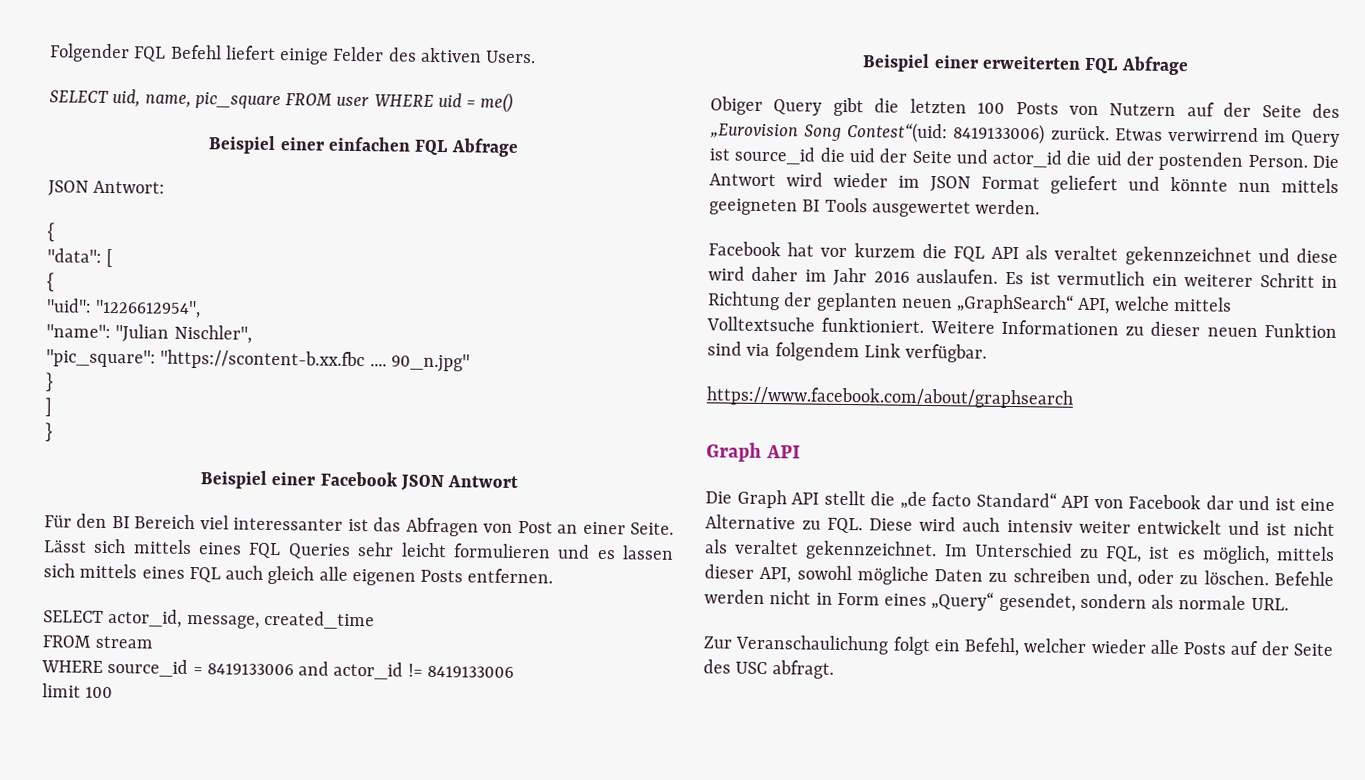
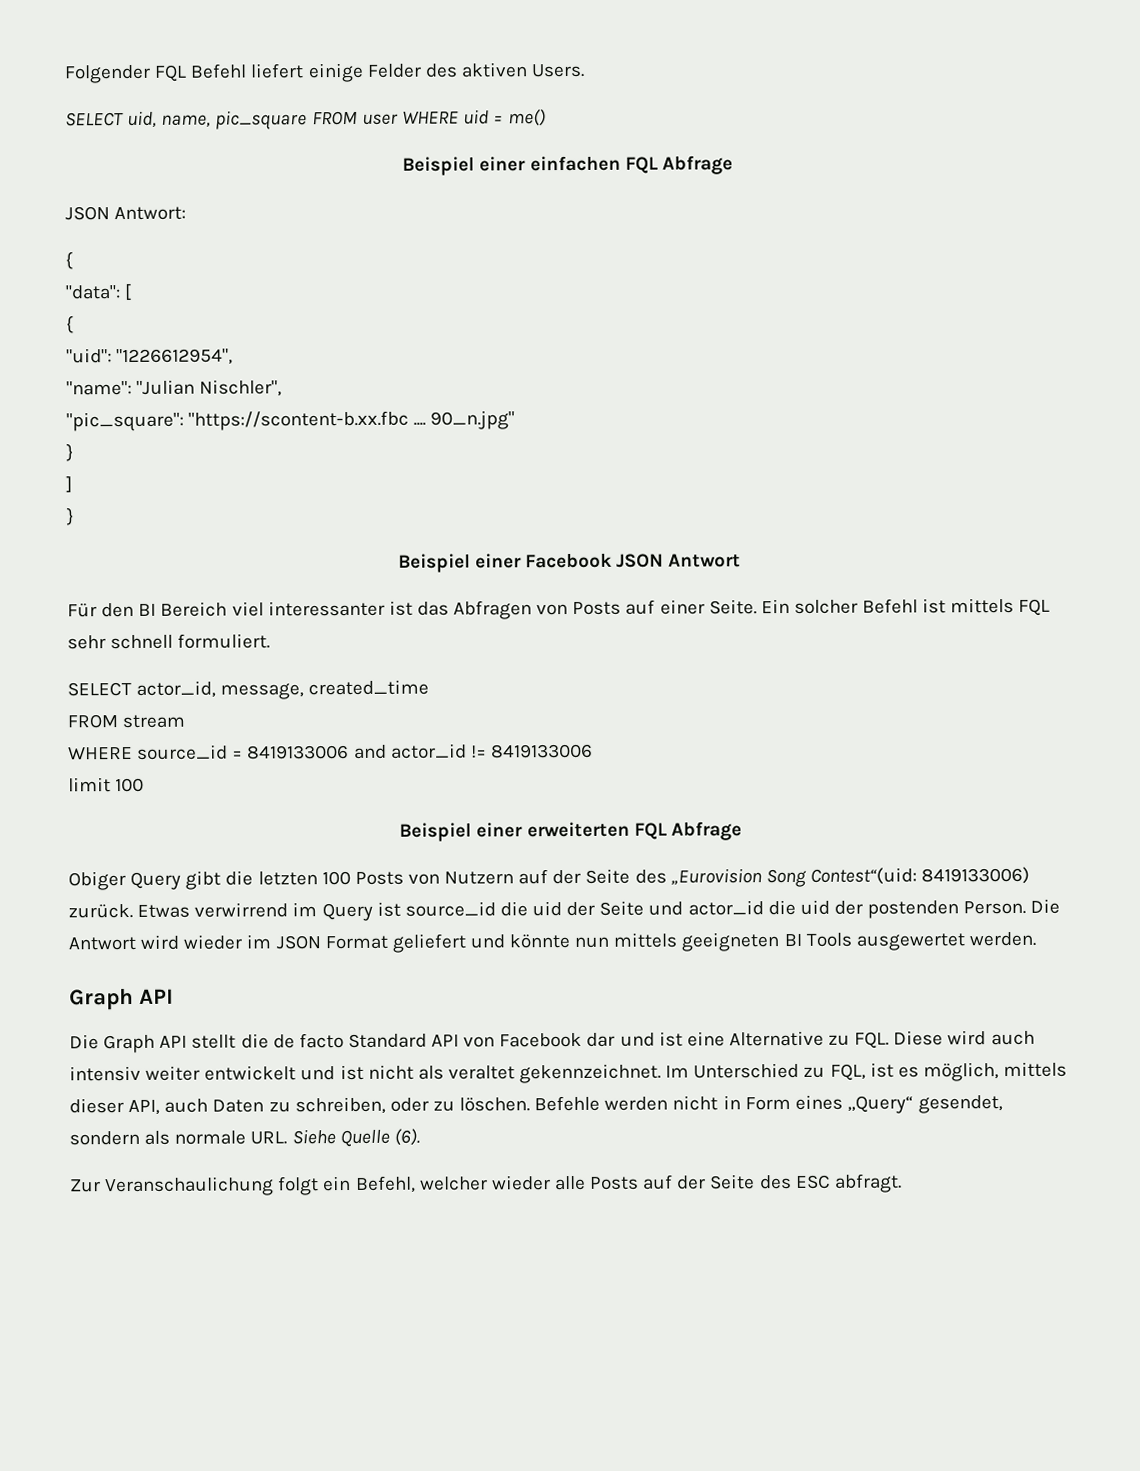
- Für den BI Bereich viel interessanter ist das Abfragen von Post an einer Seite. Lässt sich mittels eines FQL Queries sehr leicht formulieren und es lassen sich mittels eines FQL auch gleich alle eigenen Posts entfernen.
+ Für den BI Bereich viel interessanter ist das Abfragen von Posts auf einer Seite. Ein solcher Befehl ist mittels FQL sehr schnell formuliert.
- Facebook hat vor kurzem die FQL API als veraltet gekennzeichnet und diese wird daher im Jahr 2016 auslaufen. Es ist vermutlich ein weiterer Schritt in Richtung der geplanten neuen „GraphSearch“ API, welche mittels Volltextsuche funktioniert. Weitere Informationen zu dieser neuen Funktion sind via folgendem Link verfügbar.
- https://www.facebook.com/about/graphsearch
- Die Graph API stellt die „de facto Standard“ API von Facebook dar und ist eine Alternative zu FQL. Diese wird auch intensiv weiter entwickelt und ist nicht als veraltet gekennzeichnet.
+ Die Graph API stellt die de facto Standard API von Facebook dar und ist eine Alternative zu FQL. Diese wird auch intensiv weiter entwickelt und ist nicht als veraltet gekennzeichnet.
- Im Unterschied zu FQL, ist es möglich, mittels dieser API, sowohl mögliche Daten zu schreiben und, oder zu löschen.
+ Im Unterschied zu FQL, ist es möglich, mittels dieser API, auch Daten zu schreiben, oder zu löschen.
- Befehle werden nicht in Form eines „Query“ gesendet, sondern als normale URL.
+ Befehle werden nicht in Form eines „Query“ gesendet, sondern als normale URL. Siehe Quelle (6).
- Zur Veranschaulichung folgt ein Befehl, welcher wieder alle Posts auf der Seite des USC abfragt.
+ Zur Veranschaulichung folgt ein Befehl, welcher wieder alle Posts auf der Seite des ESC abfragt.

